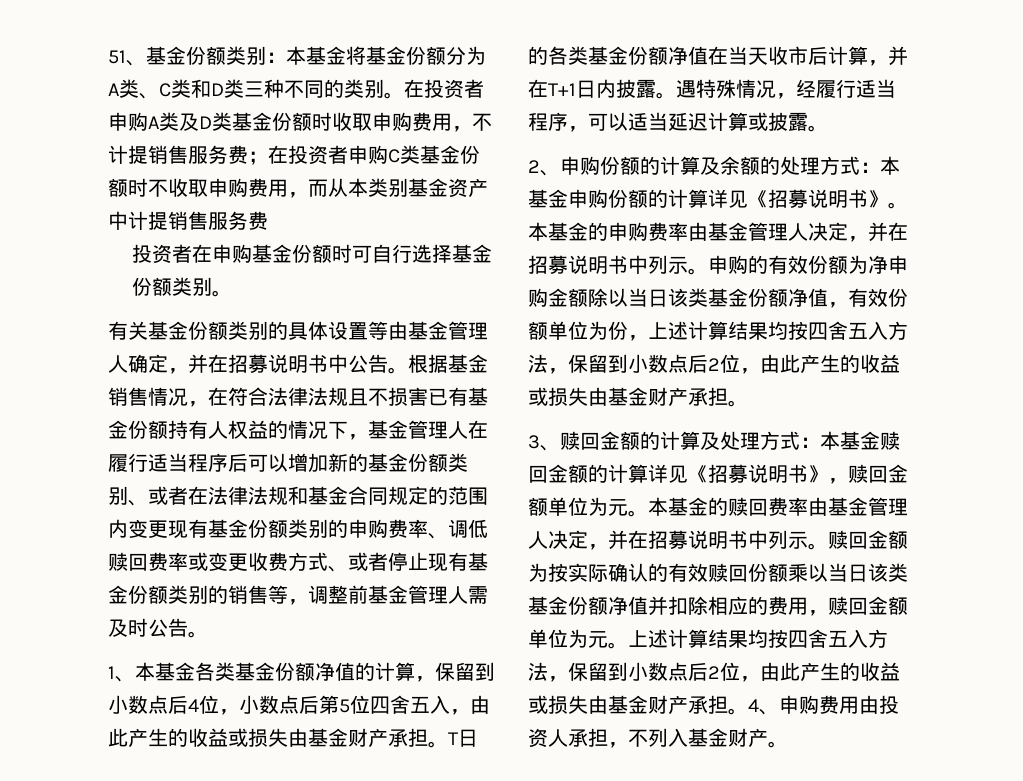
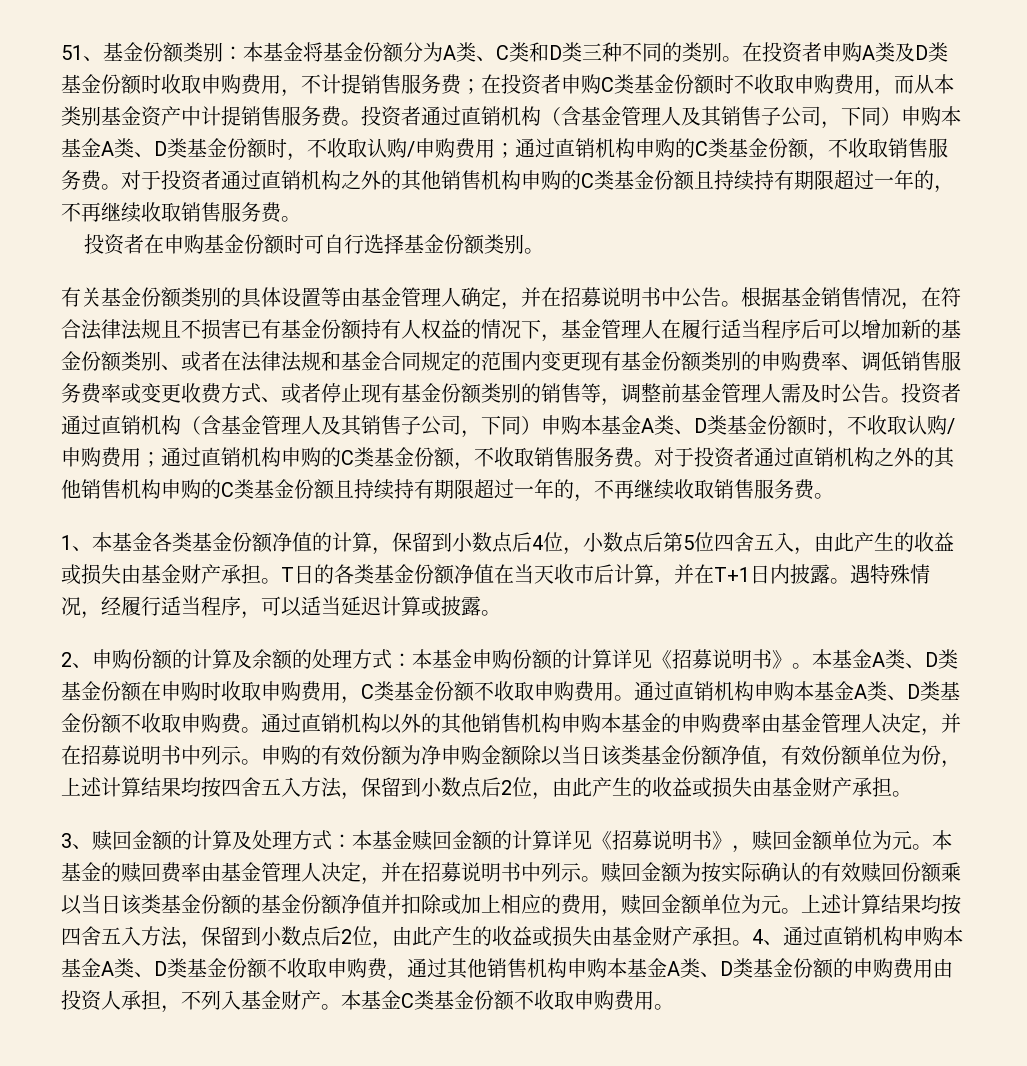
- 在投资者申购A类及D类基金份额时收取申购费用，不计提销售服务费；在投资者申购C类基金份额时不收取申购费用，而从本类别基金资产中计提销售服务费
+ 在投资者申购A类及D类基金份额时收取申购费用，不计提销售服务费；在投资者申购C类基金份额时不收取申购费用，而从本类别基金资产中计提销售服务费。投资者通过直销机构（含基金管理人及其销售子公司，下同）申购本基金A类、D类基金份额时，不收取认购/申购费用；通过直销机构申购的C类基金份额，不收取销售服务费。对于投资者通过直销机构之外的其他销售机构申购的C类基金份额且持续持有期限超过一年的，不再继续收取销售服务费。
- 根据基金销售情况，在符合法律法规且不损害已有基金份额持有人权益的情况下，基金管理人在履行适当程序后可以增加新的基金份额类别、或者在法律法规和基金合同规定的范围内变更现有基金份额类别的申购费率、调低赎回费率或变更收费方式、或者停止现有基金份额类别的销售等，调整前基金管理人需及时公告。
+ 根据基金销售情况，在符合法律法规且不损害已有基金份额持有人权益的情况下，基金管理人在履行适当程序后可以增加新的基金份额类别、或者在法律法规和基金合同规定的范围内变更现有基金份额类别的申购费率、调低销售服务费率或变更收费方式、或者停止现有基金份额类别的销售等，调整前基金管理人需及时公告。投资者通过直销机构（含基金管理人及其销售子公司，下同）申购本基金A类、D类基金份额时，不收取认购/申购费用；通过直销机构申购的C类基金份额，不收取销售服务费。对于投资者通过直销机构之外的其他销售机构申购的C类基金份额且持续持有期限超过一年的，不再继续收取销售服务费。
- 本基金的申购费率由基金管理人决定，并在招募说明书中列示。
+ 本基金A类、D类基金份额在申购时收取申购费用，C类基金份额不收取申购费用。通过直销机构申购本基金A类、D类基金份额不收取申购费。通过直销机构以外的其他销售机构申购本基金的申购费率由基金管理人决定，并在招募说明书中列示。
- 赎回金额为按实际确认的有效赎回份额乘以当日该类基金份额净值并扣除相应的费用，赎回金额单位为元。
+ 赎回金额为按实际确认的有效赎回份额乘以当日该类基金份额的基金份额净值并扣除或加上相应的费用，赎回金额单位为元。
- 4、申购费用由投资人承担，不列入基金财产。
+ 4、通过直销机构申购本基金A类、D类基金份额不收取申购费，通过其他销售机构申购本基金A类、D类基金份额的申购费用由投资人承担，不列入基金财产。
+ 本基金C类基金份额不收取申购费用。

